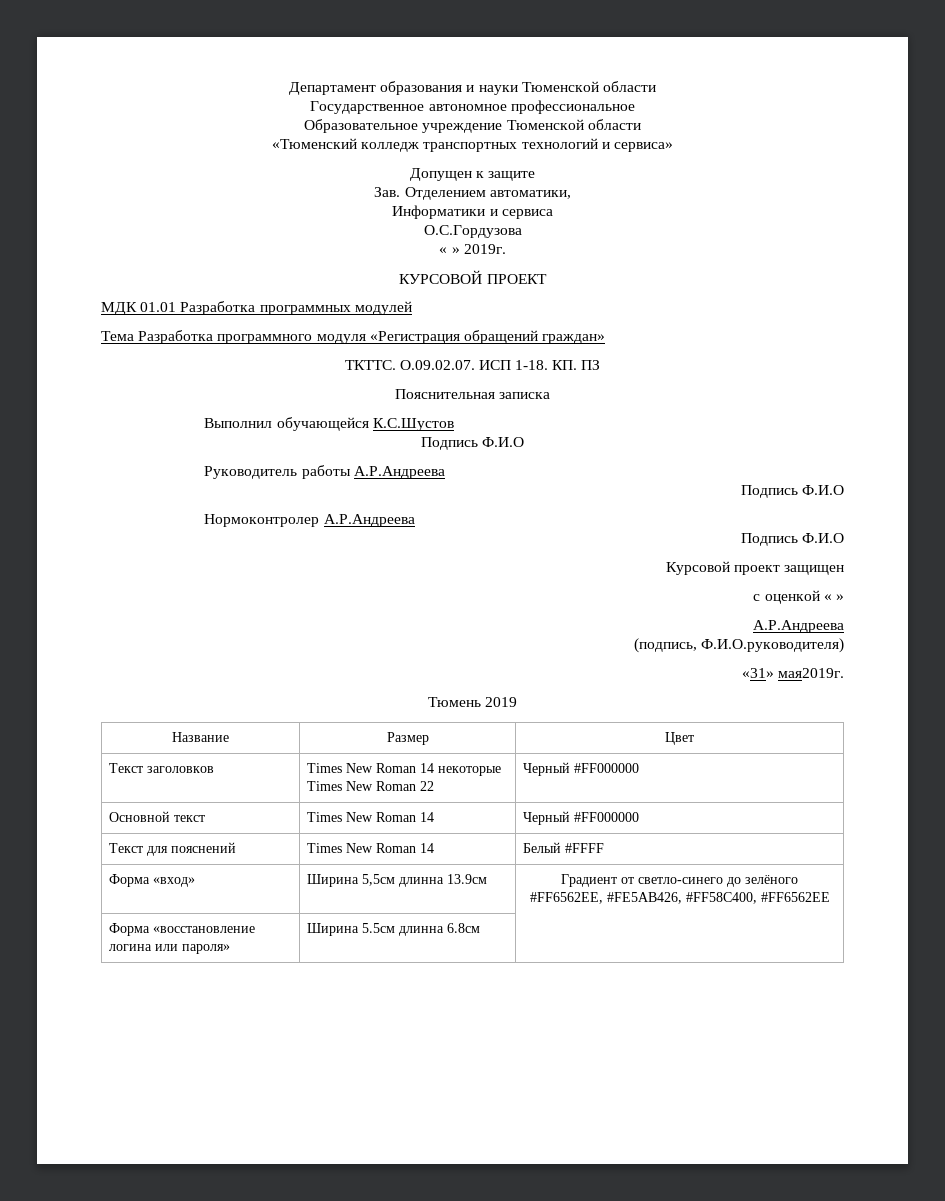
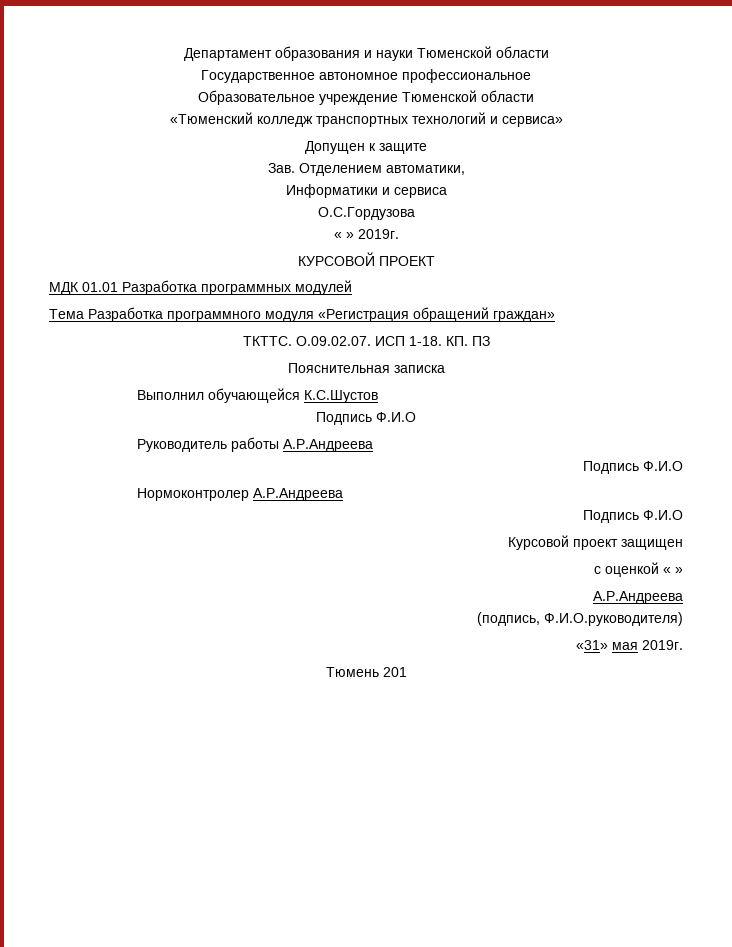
- «31» мая2019г.
+ «31» мая 2019г.
- Тюмень 2019
- Название | Размер | Цвет
- Текст заголовков | Times New Roman 14 некоторые Times New Roman 22 | Черный #FF000000
- Основной текст | Times New Roman 14 | Черный #FF000000
- Текст для пояснений | Times New Roman 14 | Белый #FFFF
- Форма «вход» | Ширина 5,5см длинна 13.9см | Градиент от светло-синего до зелёного #FF6562EE, #FE5AB426, #FF58C400, #FF6562EE
- Форма «восстановление логина или пароля» | Ширина 5.5см длинна 6.8см |
+ Тюмень 201

